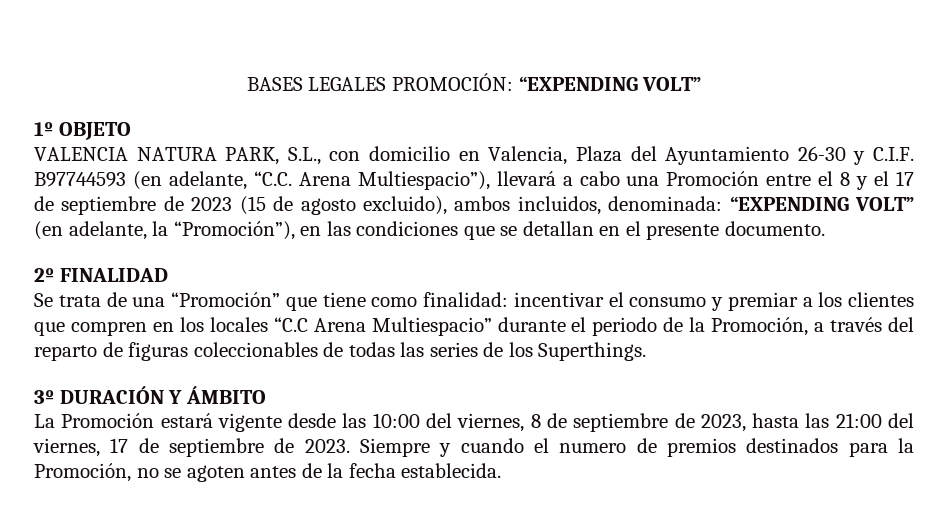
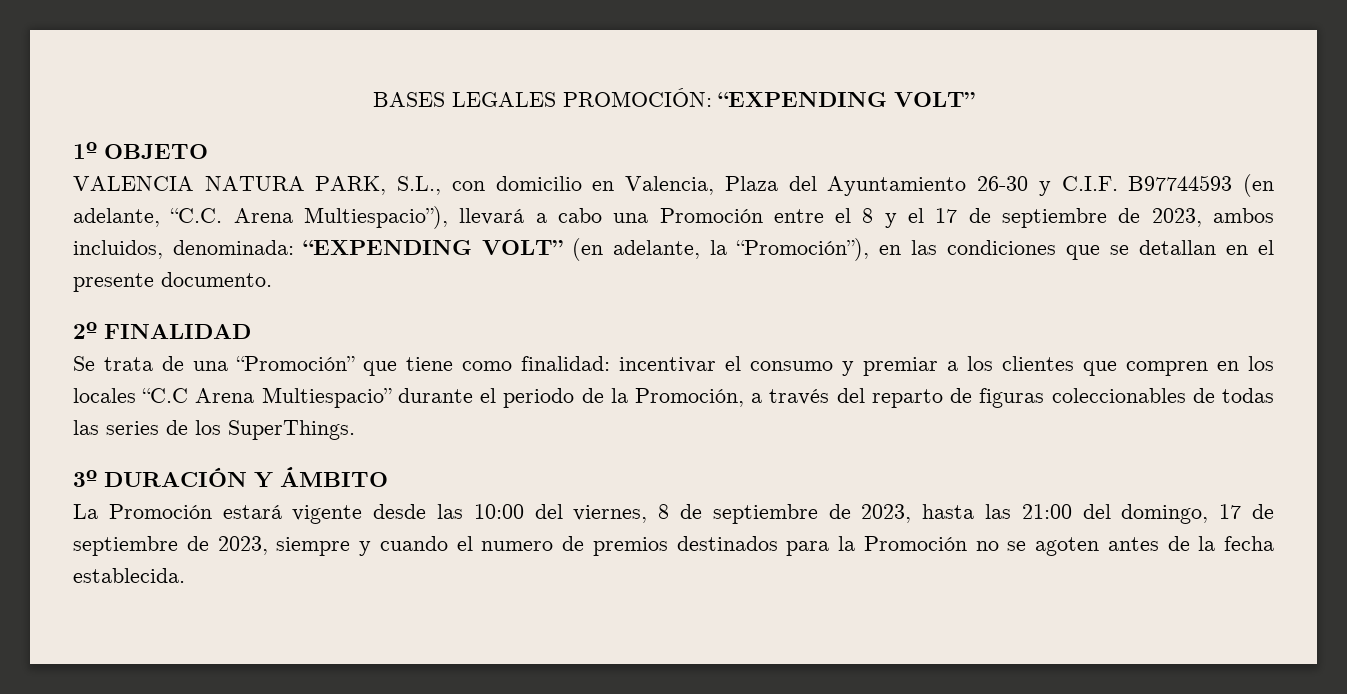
- VALENCIA NATURA PARK, S.L., con domicilio en Valencia, Plaza del Ayuntamiento 26-30 y C.I.F. B97744593 (en adelante, “C.C. Arena Multiespacio”), llevará a cabo una Promoción entre el 8 y el 17 de septiembre de 2023 (15 de agosto excluido), ambos incluidos, denominada: “EXPENDING VOLT” (en adelante, la “Promoción”), en las condiciones que se detallan en el presente documento.
+ VALENCIA NATURA PARK, S.L., con domicilio en Valencia, Plaza del Ayuntamiento 26-30 y C.I.F. B97744593 (en adelante, “C.C. Arena Multiespacio”), llevará a cabo una Promoción entre el 8 y el 17 de septiembre de 2023, ambos incluidos, denominada: “EXPENDING VOLT” (en adelante, la “Promoción”), en las condiciones que se detallan en el presente documento.
- Se trata de una “Promoción” que tiene como finalidad: incentivar el consumo y premiar a los clientes que compren en los locales “C.C Arena Multiespacio” durante el periodo de la Promoción, a través del reparto de figuras coleccionables de todas las series de los Superthings.
+ Se trata de una “Promoción” que tiene como finalidad: incentivar el consumo y premiar a los clientes que compren en los locales “C.C Arena Multiespacio” durante el periodo de la Promoción, a través del reparto de figuras coleccionables de todas las series de los SuperThings.
- La Promoción estará vigente desde las 10:00 del viernes, 8 de septiembre de 2023, hasta las 21:00 del viernes, 17 de septiembre de 2023. Siempre y cuando el numero de premios destinados para la Promoción, no se agoten antes de la fecha establecida.
+ La Promoción estará vigente desde las 10:00 del viernes, 8 de septiembre de 2023, hasta las 21:00 del domingo, 17 de septiembre de 2023, siempre y cuando el numero de premios destinados para la Promoción no se agoten antes de la fecha establecida.

